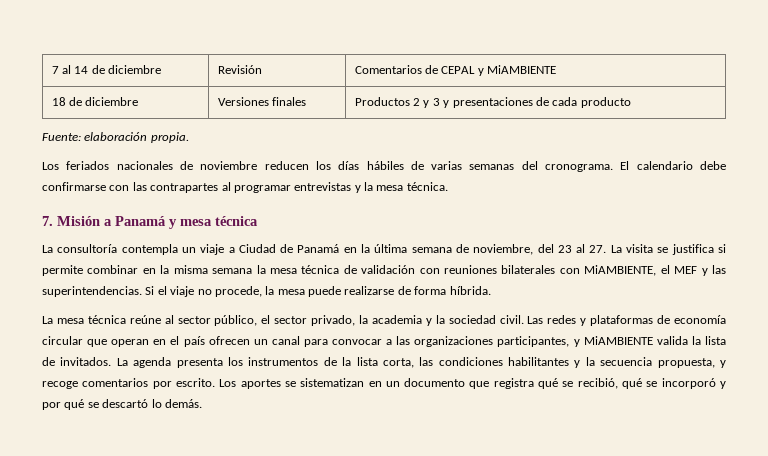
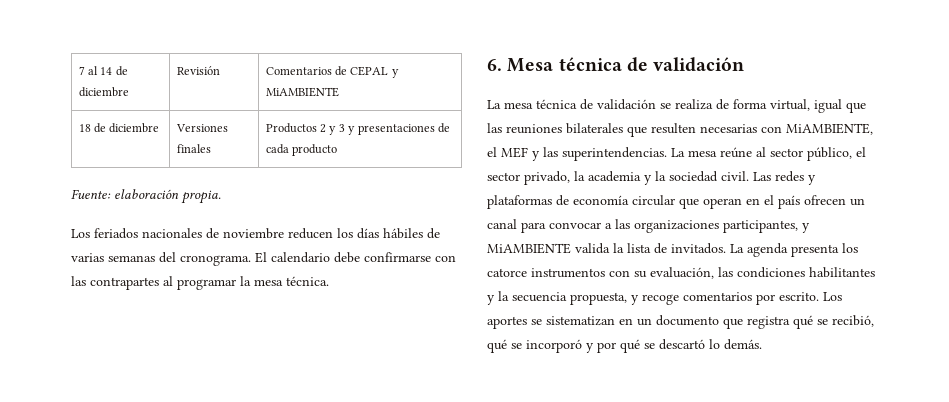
- El calendario debe confirmarse con las contrapartes al programar entrevistas y la mesa técnica.
+ El calendario debe confirmarse con las contrapartes al programar la mesa técnica.
- 7. Misión a Panamá y mesa técnica
- La consultoría contempla un viaje a Ciudad de Panamá en la última semana de noviembre, del 23 al 27. La visita se justifica si permite combinar en la misma semana la mesa técnica de validación con reuniones bilaterales con MiAMBIENTE, el MEF y las superintendencias.
+ 6. Mesa técnica de validación
+ La mesa técnica de validación se realiza de forma virtual, igual que las reuniones bilaterales que resulten necesarias con MiAMBIENTE, el MEF y las superintendencias.
- Si el viaje no procede, la mesa puede realizarse de forma híbrida.
- La mesa técnica reúne al sector público, el sector privado, la academia y la sociedad civil.
+ La mesa reúne al sector público, el sector privado, la academia y la sociedad civil.
- La agenda presenta los instrumentos de la lista corta, las condiciones habilitantes y la secuencia propuesta, y recoge comentarios por escrito.
+ La agenda presenta los catorce instrumentos con su evaluación, las condiciones habilitantes y la secuencia propuesta, y recoge comentarios por escrito.

